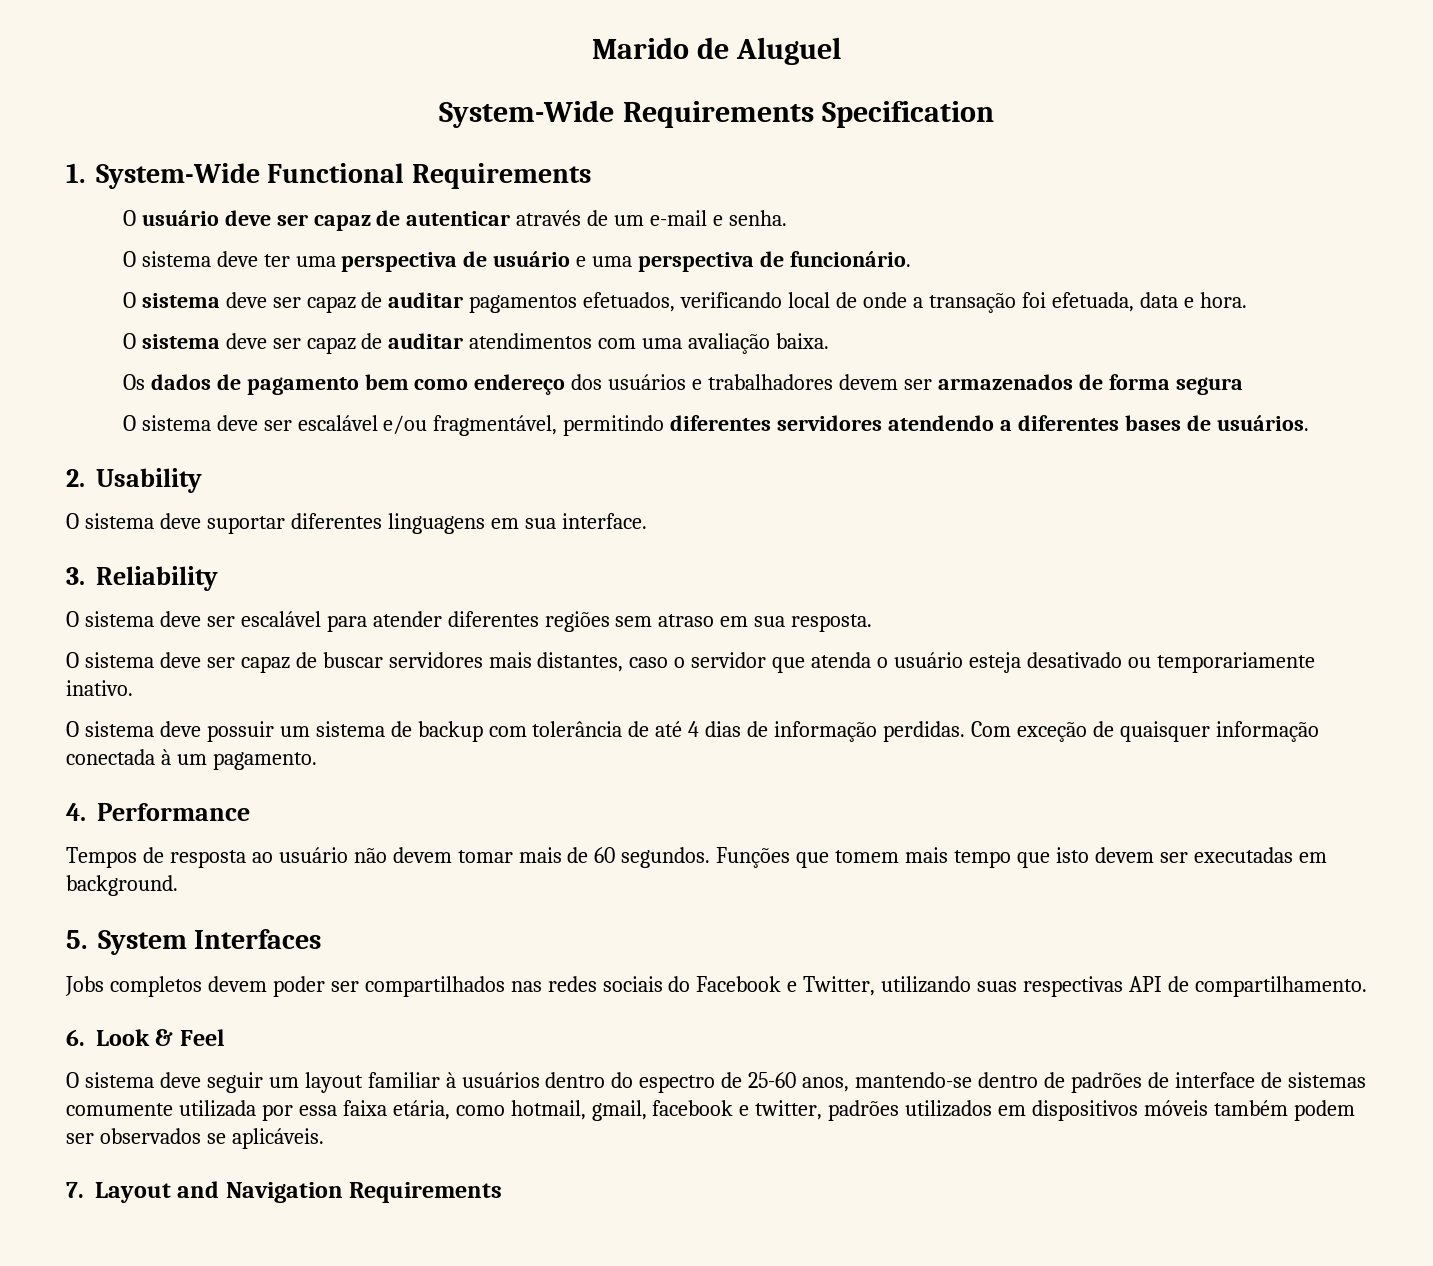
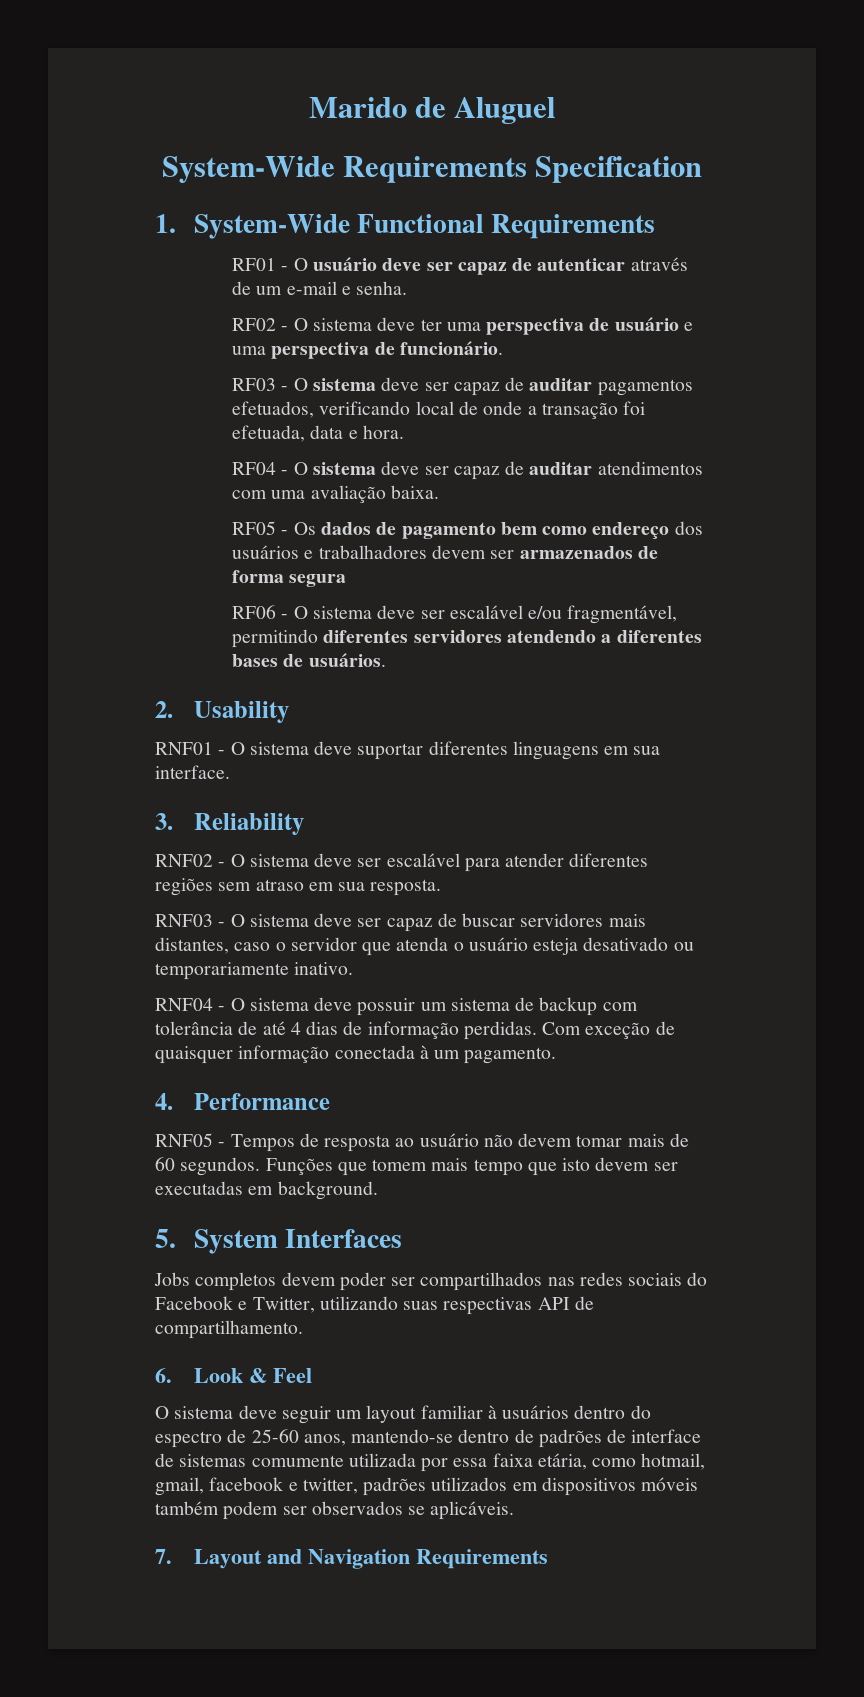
- O usuário deve ser capaz de autenticar através de um e-mail e senha.
+ RF01 - O usuário deve ser capaz de autenticar através de um e-mail e senha.
- O sistema deve ter uma perspectiva de usuário e uma perspectiva de funcionário.
+ RF02 - O sistema deve ter uma perspectiva de usuário e uma perspectiva de funcionário.
- O sistema deve ser capaz de auditar pagamentos efetuados, verificando local de onde a transação foi efetuada, data e hora.
+ RF03 - O sistema deve ser capaz de auditar pagamentos efetuados, verificando local de onde a transação foi efetuada, data e hora.
- O sistema deve ser capaz de auditar atendimentos com uma avaliação baixa.
+ RF04 - O sistema deve ser capaz de auditar atendimentos com uma avaliação baixa.
- Os dados de pagamento bem como endereço dos usuários e trabalhadores devem ser armazenados de forma segura
+ RF05 - Os dados de pagamento bem como endereço dos usuários e trabalhadores devem ser armazenados de forma segura
- O sistema deve ser escalável e/ou fragmentável, permitindo diferentes servidores atendendo a diferentes bases de usuários.
+ RF06 - O sistema deve ser escalável e/ou fragmentável, permitindo diferentes servidores atendendo a diferentes bases de usuários.
- O sistema deve suportar diferentes linguagens em sua interface.
+ RNF01 - O sistema deve suportar diferentes linguagens em sua interface.
- O sistema deve ser escalável para atender diferentes regiões sem atraso em sua resposta.
+ RNF02 - O sistema deve ser escalável para atender diferentes regiões sem atraso em sua resposta.
- O sistema deve ser capaz de buscar servidores mais distantes, caso o servidor que atenda o usuário esteja desativado ou temporariamente inativo.
+ RNF03 - O sistema deve ser capaz de buscar servidores mais distantes, caso o servidor que atenda o usuário esteja desativado ou temporariamente inativo.
- O sistema deve possuir um sistema de backup com tolerância de até 4 dias de informação perdidas.
+ RNF04 - O sistema deve possuir um sistema de backup com tolerância de até 4 dias de informação perdidas.
- Tempos de resposta ao usuário não devem tomar mais de 60 segundos.
+ RNF05 - Tempos de resposta ao usuário não devem tomar mais de 60 segundos.

